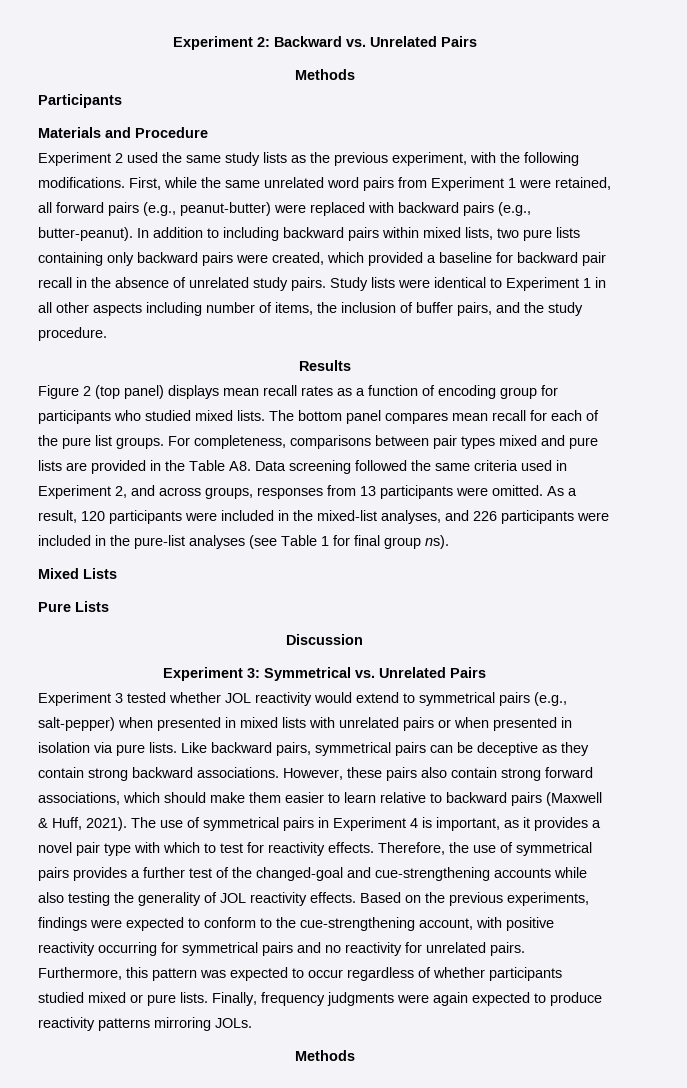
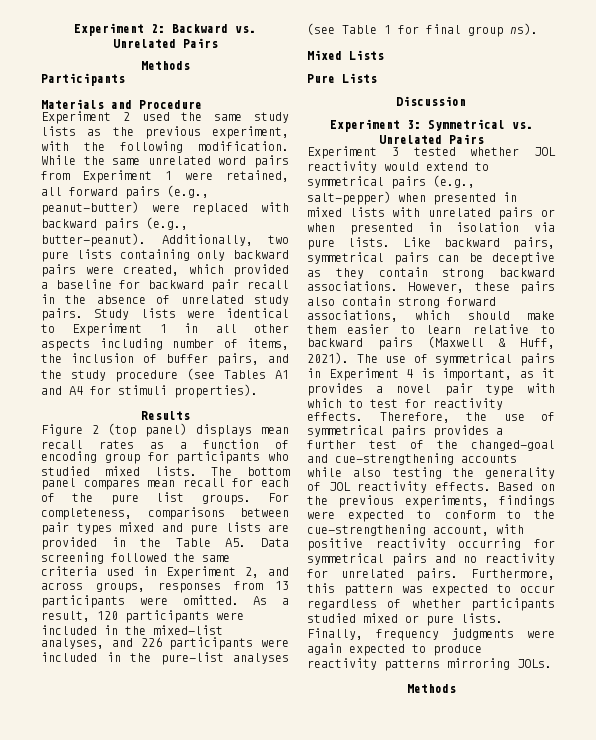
- Experiment 2 used the same study lists as the previous experiment, with the following modifications. First, while the same unrelated word pairs from Experiment 1 were retained, all forward pairs (e.g., peanut-butter) were replaced with backward pairs (e.g., butter-peanut).
+ Experiment 2 used the same study lists as the previous experiment, with the following modification. While the same unrelated word pairs from Experiment 1 were retained, all forward pairs (e.g., peanut-butter) were replaced with backward pairs (e.g., butter-peanut).
- In addition to including backward pairs within mixed lists, two pure lists containing only backward pairs were created, which provided a baseline for backward pair recall in the absence of unrelated study pairs.
+ Additionally, two pure lists containing only backward pairs were created, which provided a baseline for backward pair recall in the absence of unrelated study pairs.
- Study lists were identical to Experiment 1 in all other aspects including number of items, the inclusion of buffer pairs, and the study procedure.
+ Study lists were identical to Experiment 1 in all other aspects including number of items, the inclusion of buffer pairs, and the study procedure (see Tables A1 and A4 for stimuli properties).
- For completeness, comparisons between pair types mixed and pure lists are provided in the Table A8. Data screening followed the same criteria used in Experiment 2, and across groups, responses from 13 participants were omitted.
+ For completeness, comparisons between pair types mixed and pure lists are provided in the Table A5. Data screening followed the same criteria used in Experiment 2, and across groups, responses from 13 participants were omitted.

